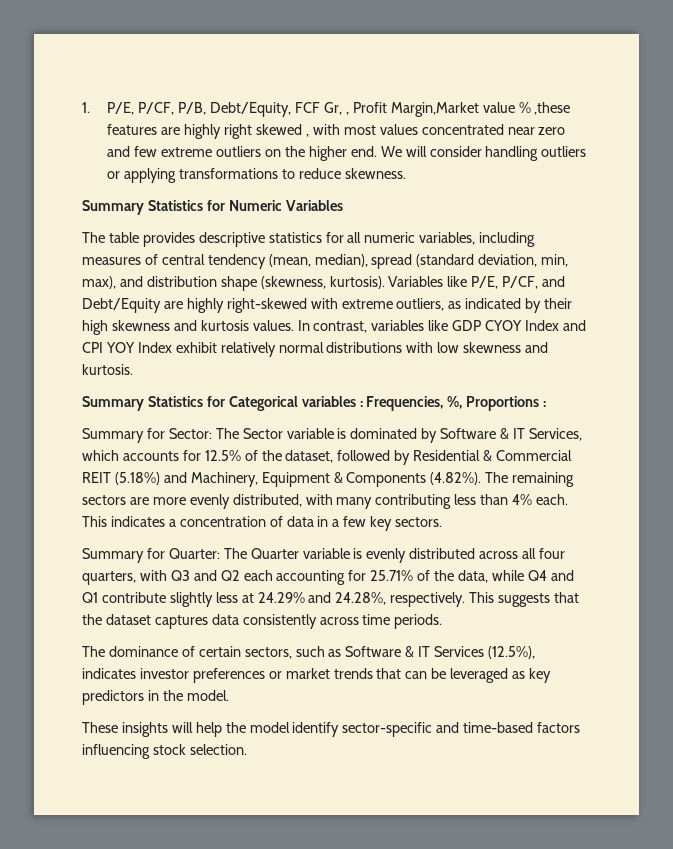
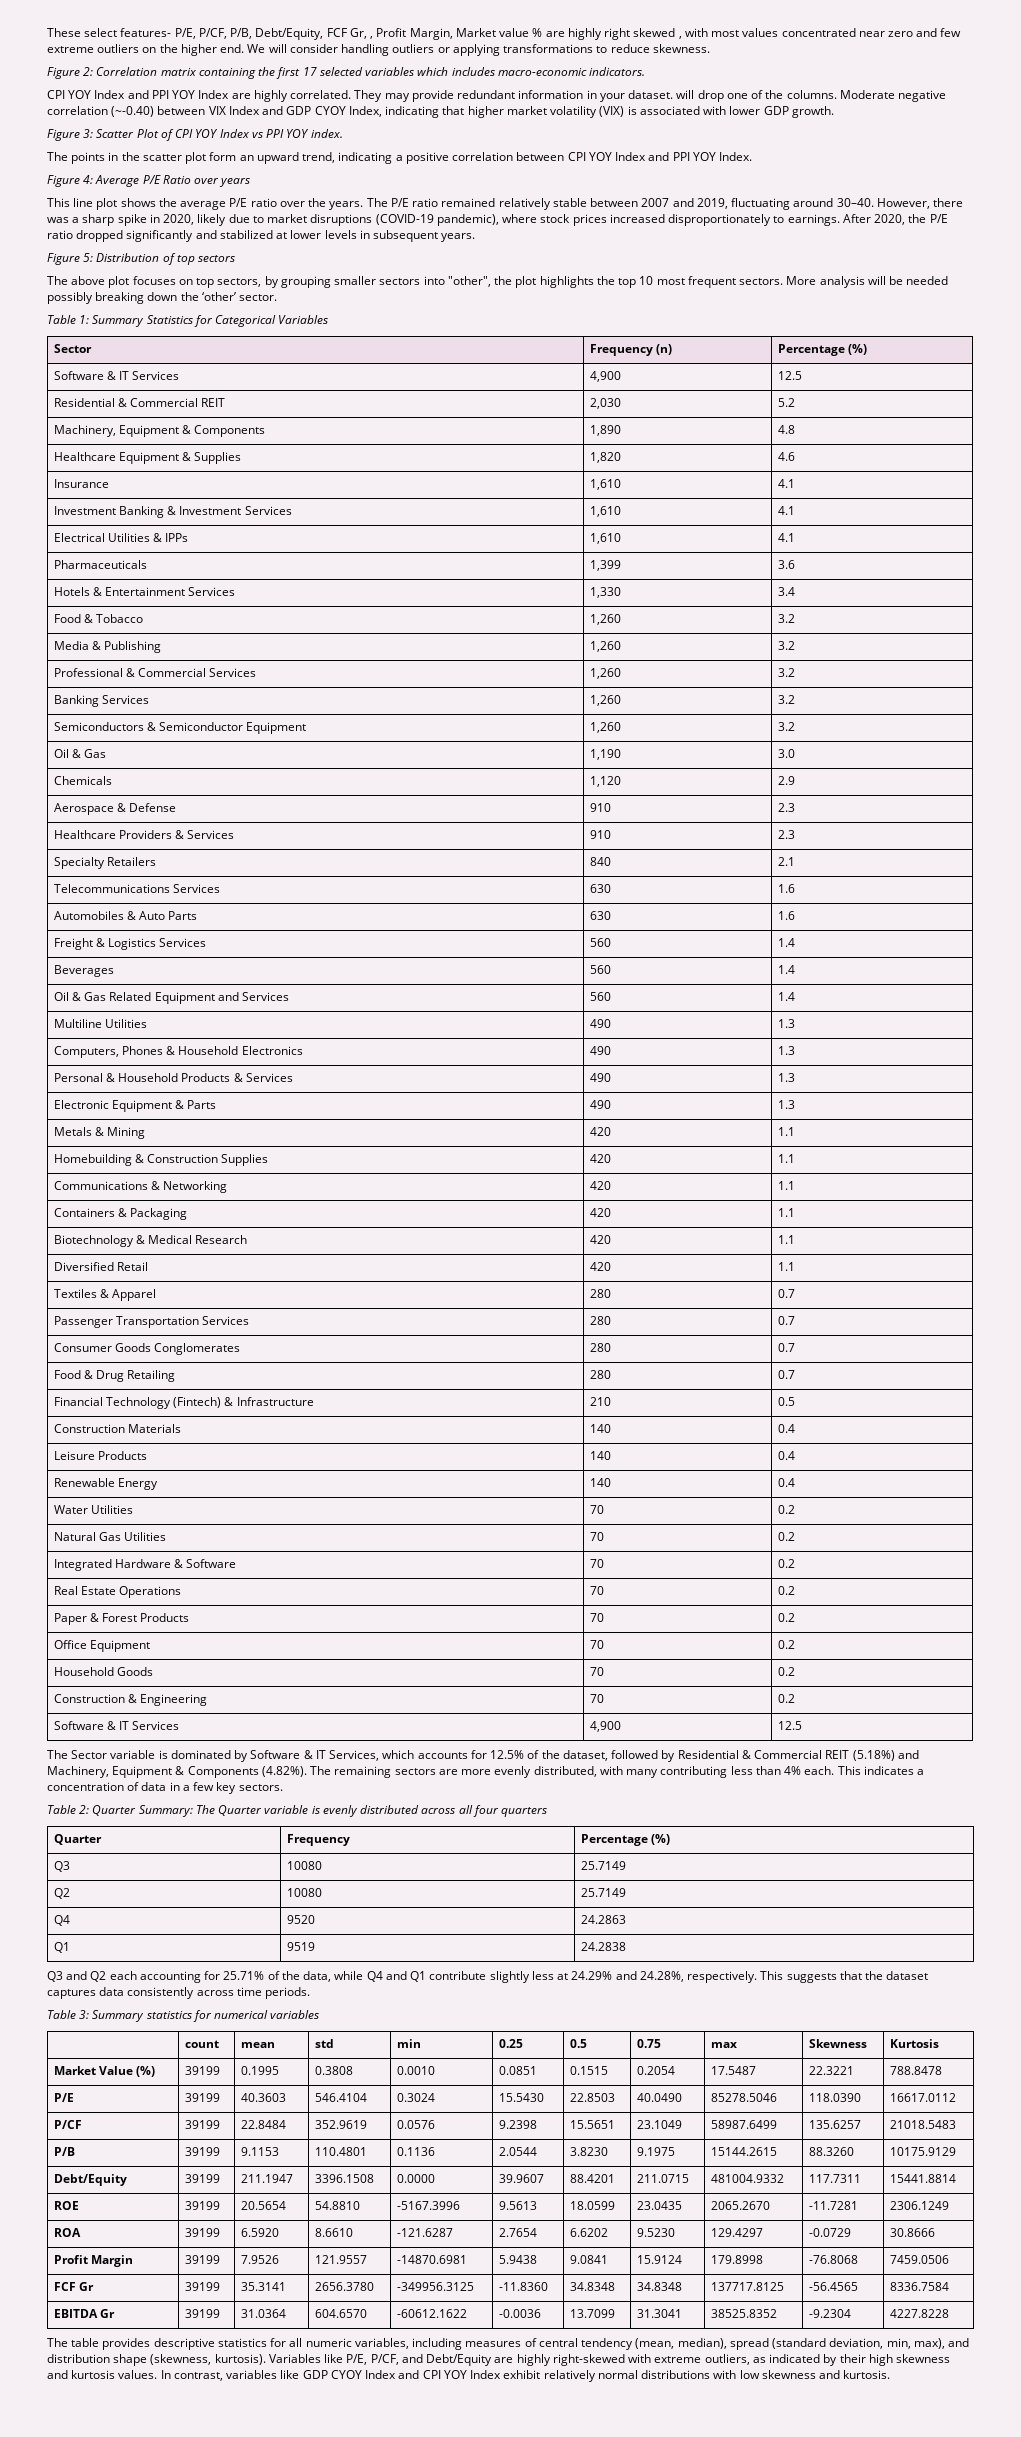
- 1. P/E, P/CF, P/B, Debt/Equity, FCF Gr, , Profit Margin,Market value % ,these features are highly right skewed , with most values concentrated near zero and few extreme outliers on the higher end.
+ These select features- P/E, P/CF, P/B, Debt/Equity, FCF Gr, , Profit Margin, Market value % are highly right skewed , with most values concentrated near zero and few extreme outliers on the higher end.
- Summary Statistics for Numeric Variables
+ Figure 2: Correlation matrix containing the first 17 selected variables which includes macro-economic indicators.
+ CPI YOY Index and PPI YOY Index are highly correlated. They may provide redundant information in your dataset. will drop one of the columns. Moderate negative correlation (~-0.40) between VIX Index and GDP CYOY Index, indicating that higher market volatility (VIX) is associated with lower GDP growth.
+ Figure 3: Scatter Plot of CPI YOY Index vs PPI YOY index.
+ The points in the scatter plot form an upward trend, indicating a positive correlation between CPI YOY Index and PPI YOY Index.
+ Figure 4: Average P/E Ratio over years
+ This line plot shows the average P/E ratio over the years. The P/E ratio remained relatively stable between 2007 and 2019, fluctuating around 30–40. However, there was a sharp spike in 2020, likely due to market disruptions (COVID-19 pandemic), where stock prices increased disproportionately to earnings. After 2020, the P/E ratio dropped significantly and stabilized at lower levels in subsequent years.
+ Figure 5: Distribution of top sectors
+ The above plot focuses on top sectors, by grouping smaller sectors into "other", the plot highlights the top 10 most frequent sectors. More analysis will be needed possibly breaking down the ‘other’ sector.
+ Table 1: Summary Statistics for Categorical Variables
+ Sector | Frequency (n) | Percentage (%)
+ Software & IT Services | 4,900 | 12.5
+ Residential & Commercial REIT | 2,030 | 5.2
+ Machinery, Equipment & Components | 1,890 | 4.8
+ Healthcare Equipment & Supplies | 1,820 | 4.6
+ Insurance | 1,610 | 4.1
+ Investment Banking & Investment Services | 1,610 | 4.1
+ Electrical Utilities & IPPs | 1,610 | 4.1
+ Pharmaceuticals | 1,399 | 3.6
+ Hotels & Entertainment Services | 1,330 | 3.4
+ Food & Tobacco | 1,260 | 3.2
+ Media & Publishing | 1,260 | 3.2
+ Professional & Commercial Services | 1,260 | 3.2
+ Banking Services | 1,260 | 3.2
+ Semiconductors & Semiconductor Equipment | 1,260 | 3.2
+ Oil & Gas | 1,190 | 3.0
+ Chemicals | 1,120 | 2.9
+ Aerospace & Defense | 910 | 2.3
+ Healthcare Providers & Services | 910 | 2.3
+ Specialty Retailers | 840 | 2.1
+ Telecommunications Services | 630 | 1.6
+ Automobiles & Auto Parts | 630 | 1.6
+ Freight & Logistics Services | 560 | 1.4
+ Beverages | 560 | 1.4
+ Oil & Gas Related Equipment and Services | 560 | 1.4
+ Multiline Utilities | 490 | 1.3
+ Computers, Phones & Household Electronics | 490 | 1.3
+ Personal & Household Products & Services | 490 | 1.3
+ Electronic Equipment & Parts | 490 | 1.3
+ Metals & Mining | 420 | 1.1
+ Homebuilding & Construction Supplies | 420 | 1.1
+ Communications & Networking | 420 | 1.1
+ Containers & Packaging | 420 | 1.1
+ Biotechnology & Medical Research | 420 | 1.1
+ Diversified Retail | 420 | 1.1
+ Textiles & Apparel | 280 | 0.7
+ Passenger Transportation Services | 280 | 0.7
+ Consumer Goods Conglomerates | 280 | 0.7
+ Food & Drug Retailing | 280 | 0.7
+ Financial Technology (Fintech) & Infrastructure | 210 | 0.5
+ Construction Materials | 140 | 0.4
+ Leisure Products | 140 | 0.4
+ Renewable Energy | 140 | 0.4
+ Water Utilities | 70 | 0.2
+ Natural Gas Utilities | 70 | 0.2
+ Integrated Hardware & Software | 70 | 0.2
+ Real Estate Operations | 70 | 0.2
+ Paper & Forest Products | 70 | 0.2
+ Office Equipment | 70 | 0.2
+ Household Goods | 70 | 0.2
+ Construction & Engineering | 70 | 0.2
+ Software & IT Services | 4,900 | 12.5
+ The Sector variable is dominated by Software & IT Services, which accounts for 12.5% of the dataset, followed by Residential & Commercial REIT (5.18%) and Machinery, Equipment & Components (4.82%). The remaining sectors are more evenly distributed, with many contributing less than 4% each. This indicates a concentration of data in a few key sectors.
+ Table 2: Quarter Summary: The Quarter variable is evenly distributed across all four quarters
+ Quarter | Frequency | Percentage (%)
+ Q3 | 10080 | 25.7149
+ Q2 | 10080 | 25.7149
+ Q4 | 9520 | 24.2863
+ Q1 | 9519 | 24.2838
+ Q3 and Q2 each accounting for 25.71% of the data, while Q4 and Q1 contribute slightly less at 24.29% and 24.28%, respectively. This suggests that the dataset captures data consistently across time periods.
+ Table 3: Summary statistics for numerical variables
+ | count | mean | std | min | 0.25 | 0.5 | 0.75 | max | Skewness | Kurtosis
+ Market Value (%) | 39199 | 0.1995 | 0.3808 | 0.0010 | 0.0851 | 0.1515 | 0.2054 | 17.5487 | 22.3221 | 788.8478
+ P/E | 39199 | 40.3603 | 546.4104 | 0.3024 | 15.5430 | 22.8503 | 40.0490 | 85278.5046 | 118.0390 | 16617.0112
+ P/CF | 39199 | 22.8484 | 352.9619 | 0.0576 | 9.2398 | 15.5651 | 23.1049 | 58987.6499 | 135.6257 | 21018.5483
+ P/B | 39199 | 9.1153 | 110.4801 | 0.1136 | 2.0544 | 3.8230 | 9.1975 | 15144.2615 | 88.3260 | 10175.9129
+ Debt/Equity | 39199 | 211.1947 | 3396.1508 | 0.0000 | 39.9607 | 88.4201 | 211.0715 | 481004.9332 | 117.7311 | 15441.8814
+ ROE | 39199 | 20.5654 | 54.8810 | -5167.3996 | 9.5613 | 18.0599 | 23.0435 | 2065.2670 | -11.7281 | 2306.1249
+ ROA | 39199 | 6.5920 | 8.6610 | -121.6287 | 2.7654 | 6.6202 | 9.5230 | 129.4297 | -0.0729 | 30.8666
+ Profit Margin | 39199 | 7.9526 | 121.9557 | -14870.6981 | 5.9438 | 9.0841 | 15.9124 | 179.8998 | -76.8068 | 7459.0506
+ FCF Gr | 39199 | 35.3141 | 2656.3780 | -349956.3125 | -11.8360 | 34.8348 | 34.8348 | 137717.8125 | -56.4565 | 8336.7584
+ EBITDA Gr | 39199 | 31.0364 | 604.6570 | -60612.1622 | -0.0036 | 13.7099 | 31.3041 | 38525.8352 | -9.2304 | 4227.8228
- Summary Statistics for Categorical variables : Frequencies, %, Proportions :
- Summary for Sector: The Sector variable is dominated by Software & IT Services, which accounts for 12.5% of the dataset, followed by Residential & Commercial REIT (5.18%) and Machinery, Equipment & Components (4.82%). The remaining sectors are more evenly distributed, with many contributing less than 4% each. This indicates a concentration of data in a few key sectors.
- Summary for Quarter: The Quarter variable is evenly distributed across all four quarters, with Q3 and Q2 each accounting for 25.71% of the data, while Q4 and Q1 contribute slightly less at 24.29% and 24.28%, respectively. This suggests that the dataset captures data consistently across time periods.
- The dominance of certain sectors, such as Software & IT Services (12.5%), indicates investor preferences or market trends that can be leveraged as key predictors in the model.
- These insights will help the model identify sector-specific and time-based factors influencing stock selection.

